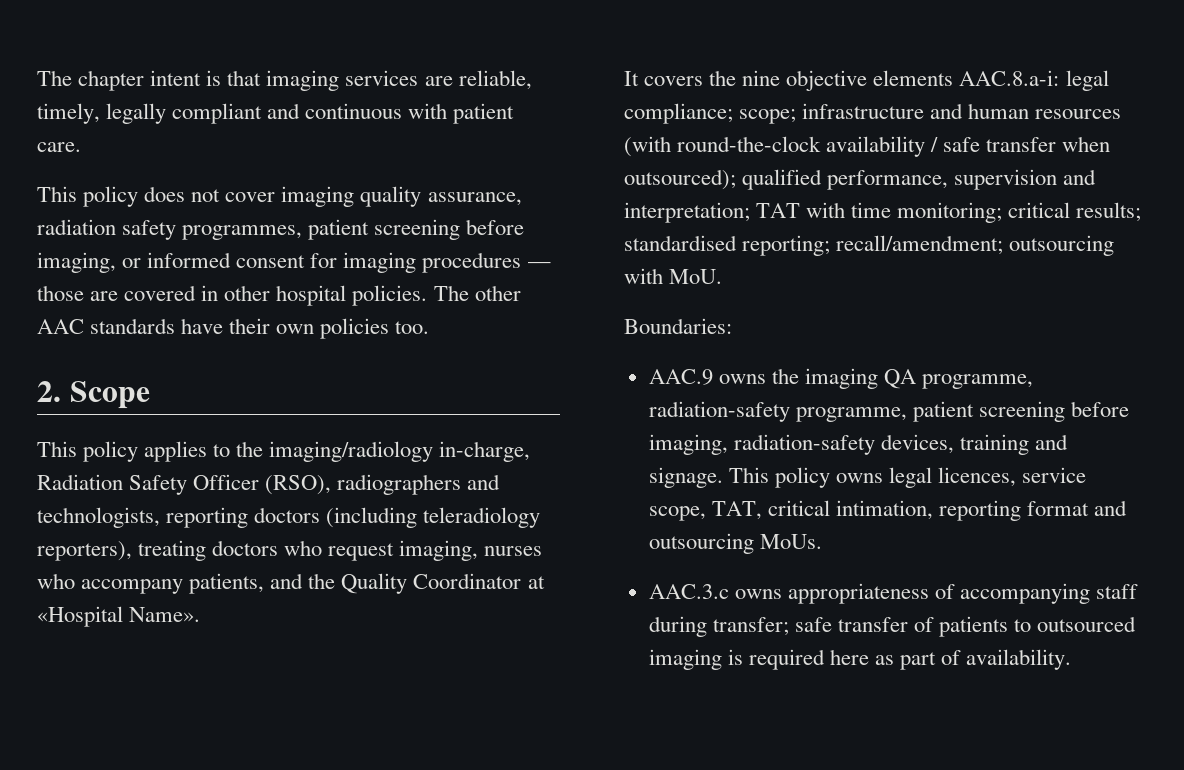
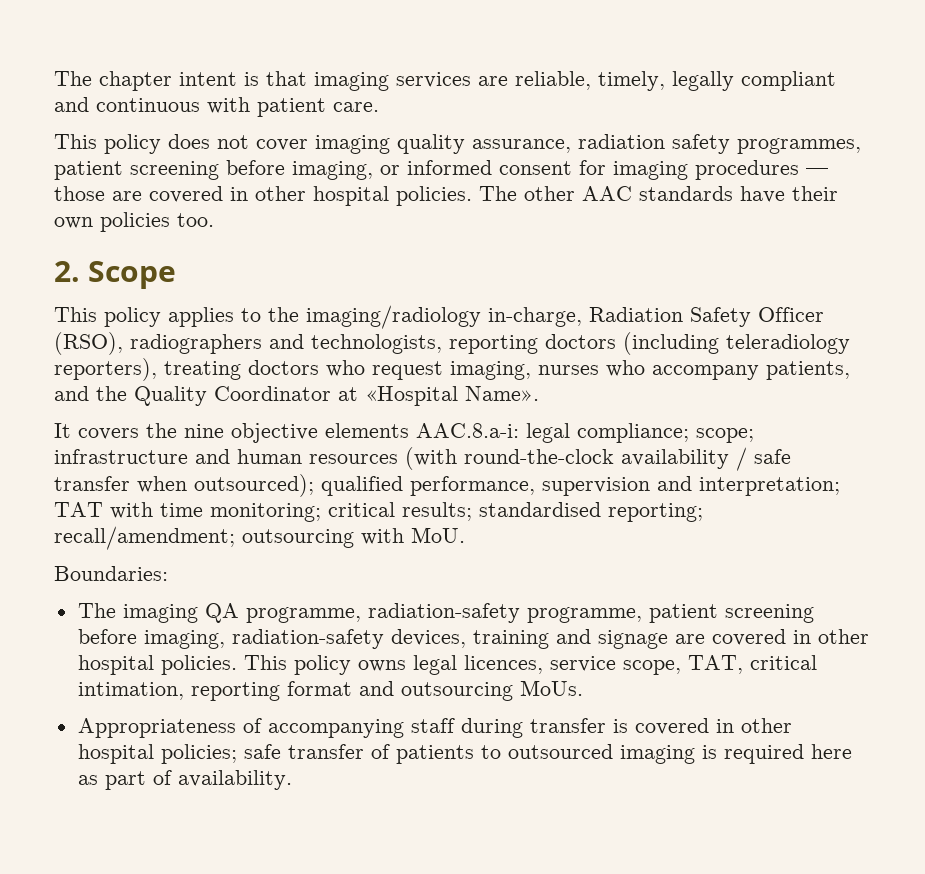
- AAC.9 owns the imaging QA programme, radiation-safety programme, patient screening before imaging, radiation-safety devices, training and signage.
+ The imaging QA programme, radiation-safety programme, patient screening before imaging, radiation-safety devices, training and signage are covered in other hospital policies.
- AAC.3.c owns appropriateness of accompanying staff during transfer; safe transfer of patients to outsourced imaging is required here as part of availability.
+ Appropriateness of accompanying staff during transfer is covered in other hospital policies; safe transfer of patients to outsourced imaging is required here as part of availability.

